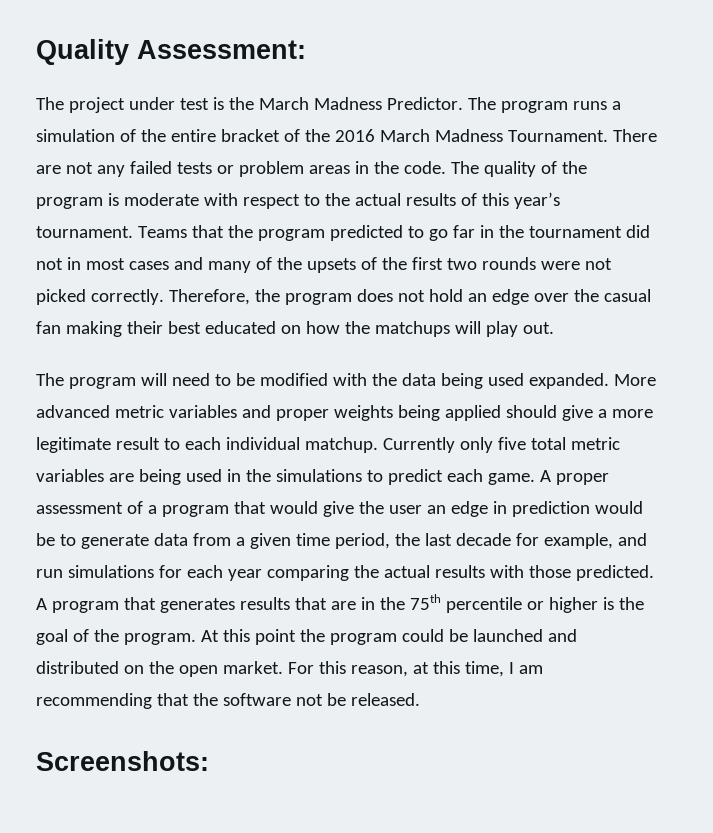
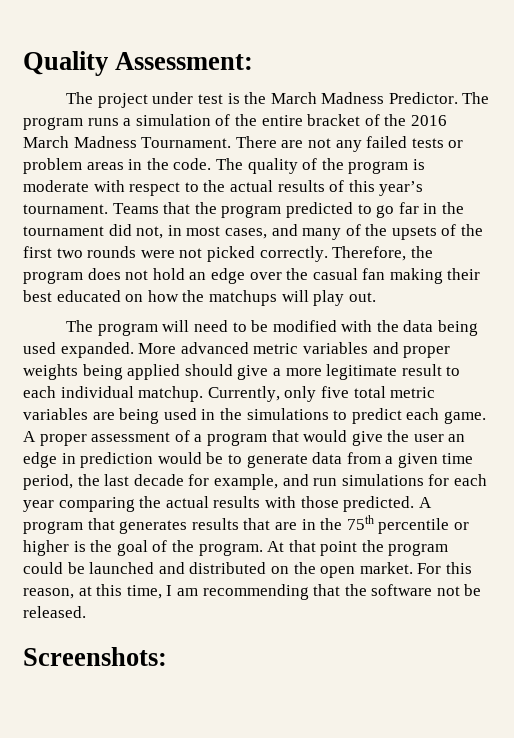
- Teams that the program predicted to go far in the tournament did not in most cases and many of the upsets of the first two rounds were not picked correctly.
+ Teams that the program predicted to go far in the tournament did not, in most cases, and many of the upsets of the first two rounds were not picked correctly.
- Currently only five total metric variables are being used in the simulations to predict each game.
+ Currently, only five total metric variables are being used in the simulations to predict each game.
- At this point the program could be launched and distributed on the open market.
+ At that point the program could be launched and distributed on the open market.

